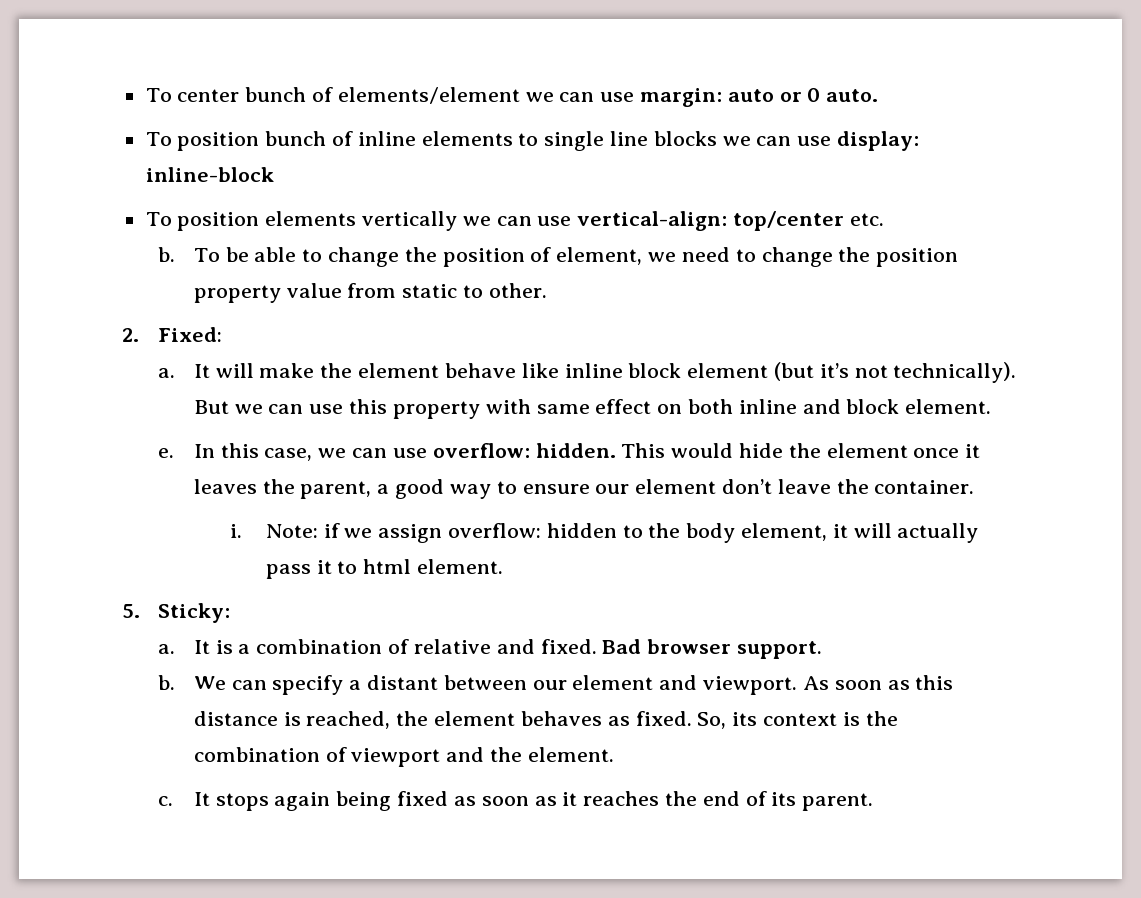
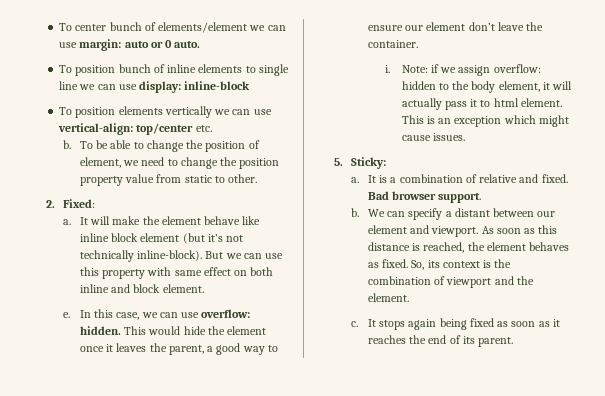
- To position bunch of inline elements to single line blocks we can use display: inline-block
+ To position bunch of inline elements to single line we can use display: inline-block
- It will make the element behave like inline block element (but it’s not technically).
+ It will make the element behave like inline block element (but it’s not technically inline-block).
+ This is an exception which might cause issues.

